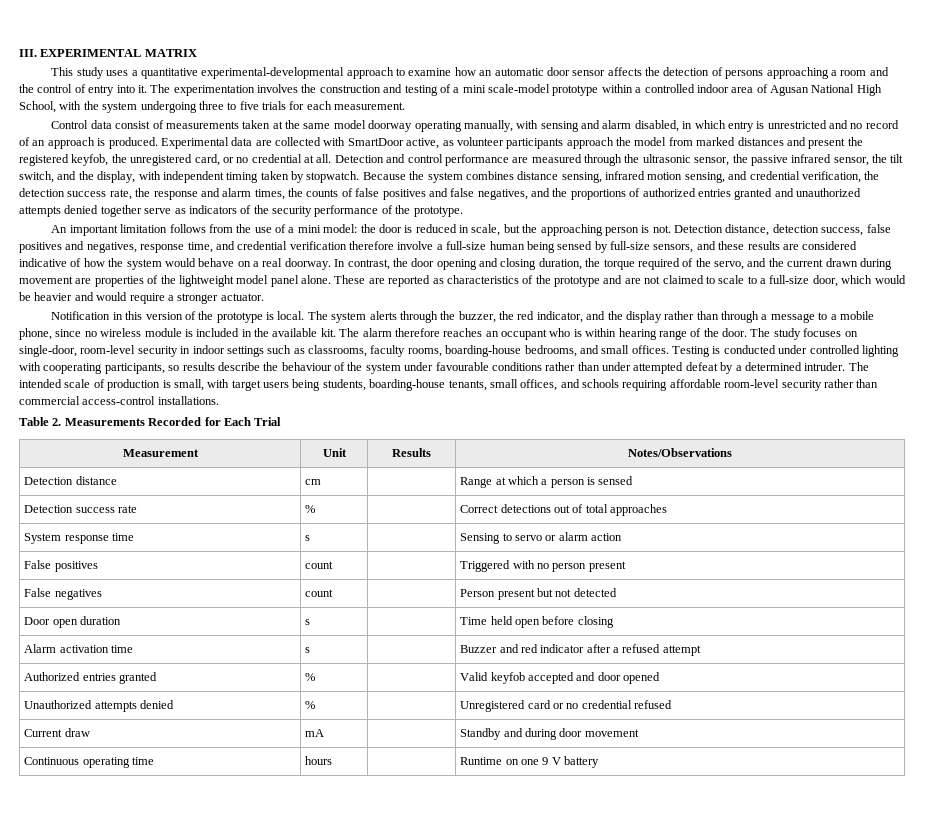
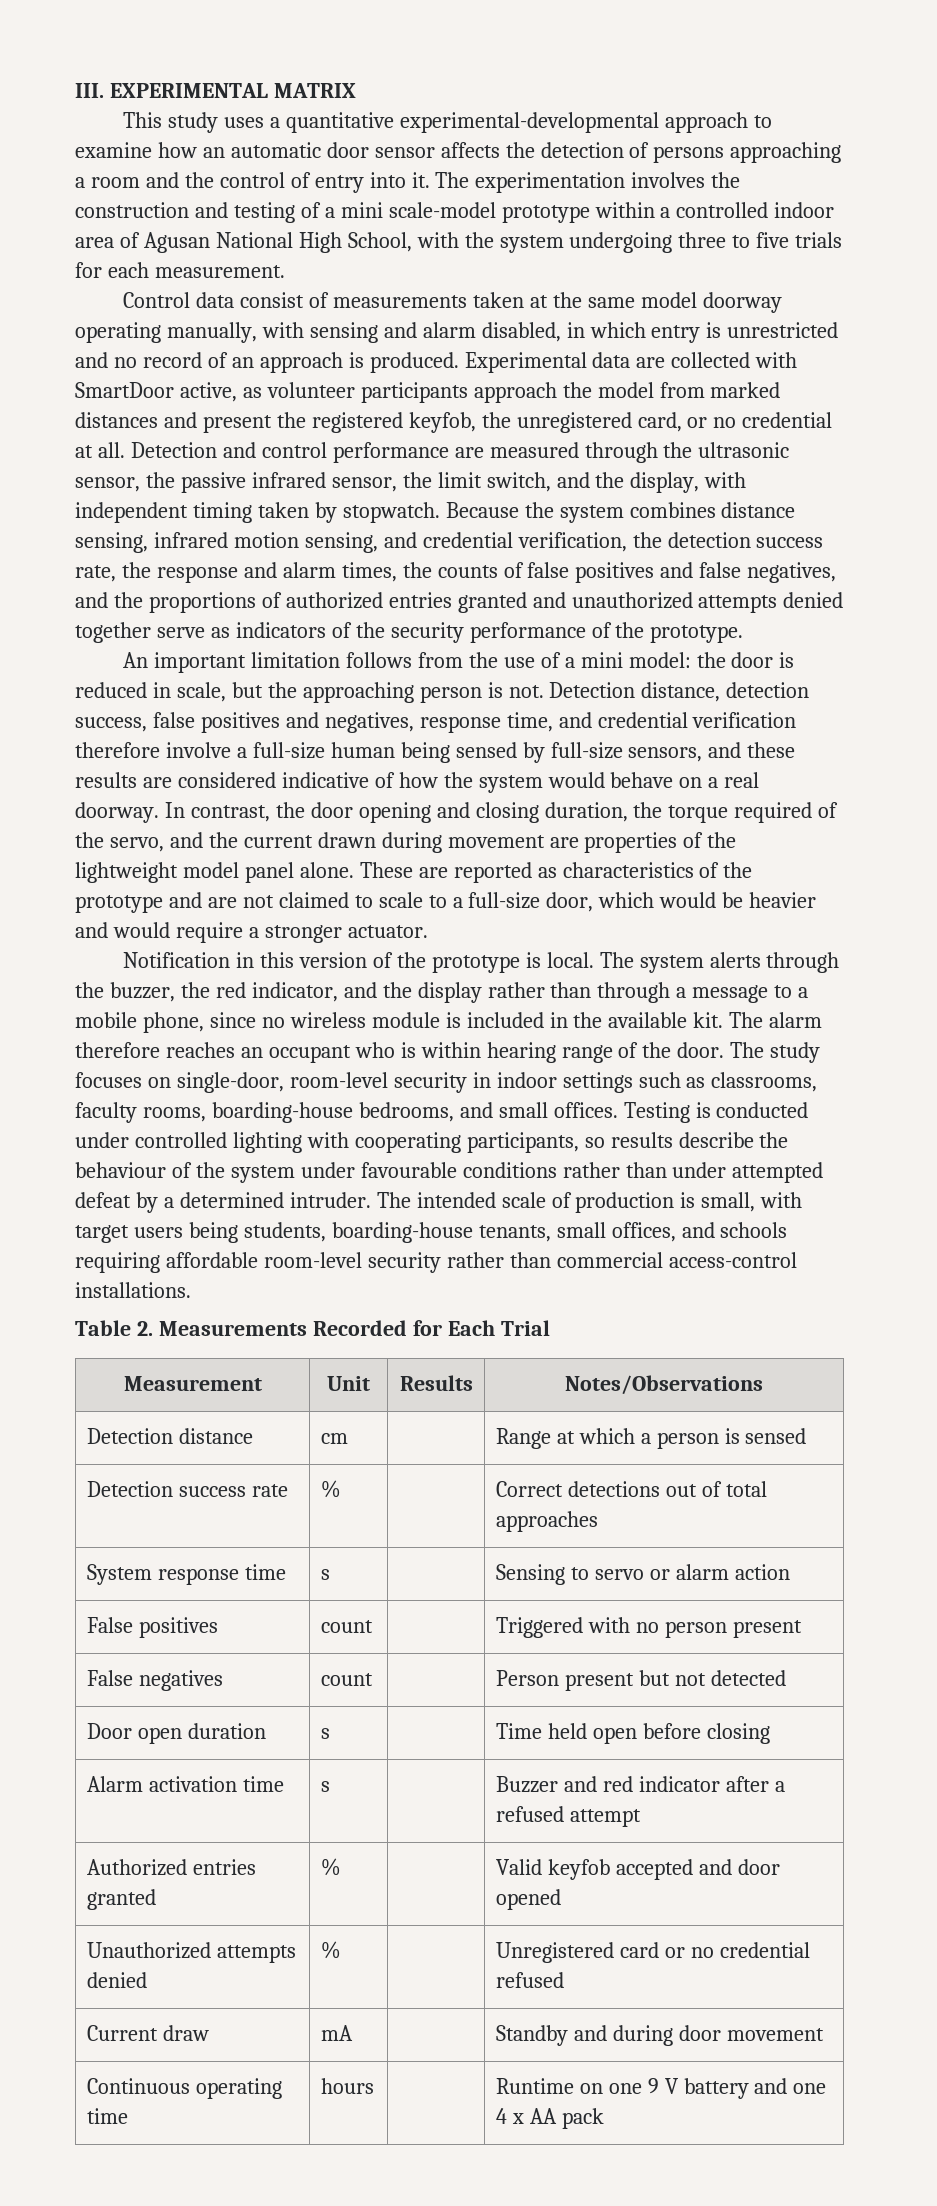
- Detection and control performance are measured through the ultrasonic sensor, the passive infrared sensor, the tilt switch, and the display, with independent timing taken by stopwatch.
+ Detection and control performance are measured through the ultrasonic sensor, the passive infrared sensor, the limit switch, and the display, with independent timing taken by stopwatch.
- Continuous operating time | hours | | Runtime on one 9 V battery
+ Continuous operating time | hours | | Runtime on one 9 V battery and one 4 x AA pack

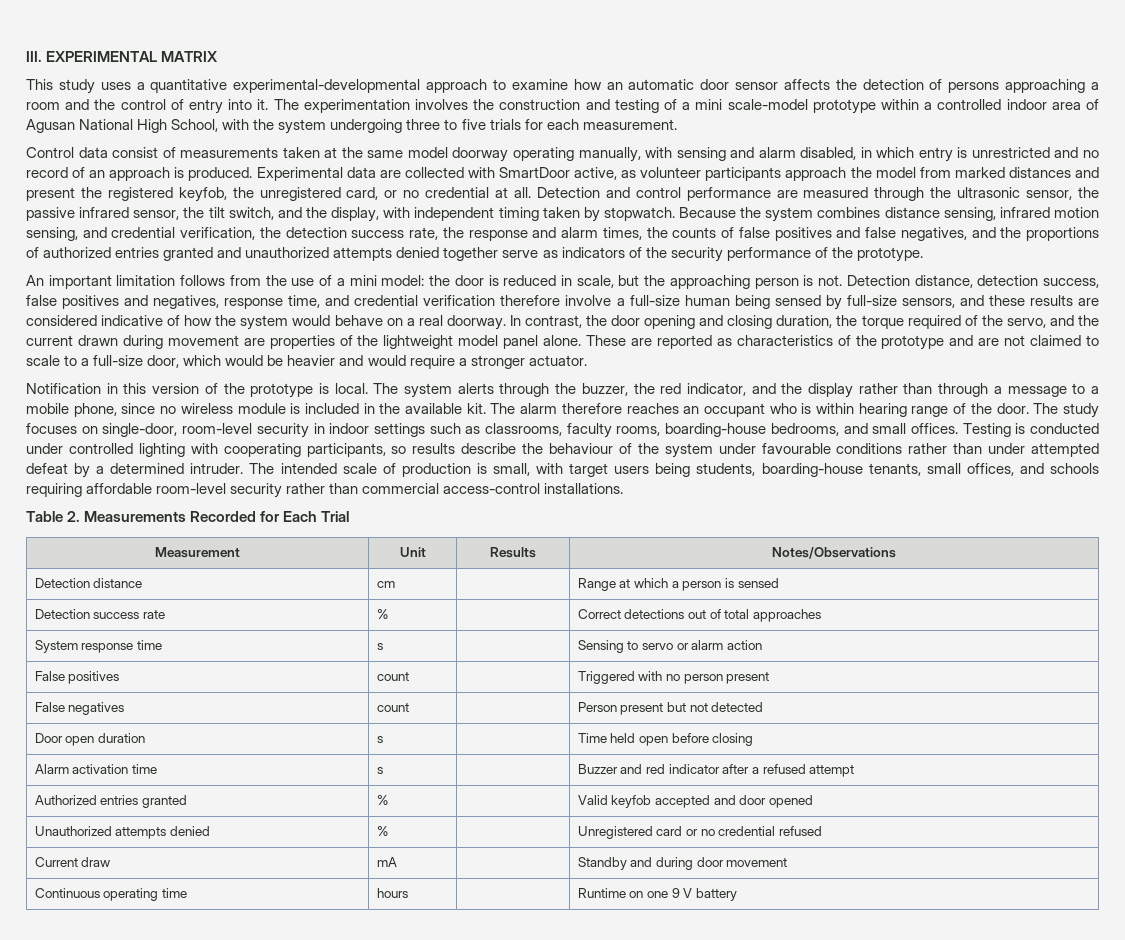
- Detection and control performance are measured through the ultrasonic sensor, the passive infrared sensor, the limit switch, and the display, with independent timing taken by stopwatch.
+ Detection and control performance are measured through the ultrasonic sensor, the passive infrared sensor, the tilt switch, and the display, with independent timing taken by stopwatch.
- Continuous operating time | hours | | Runtime on one 9 V battery and one 4 x AA pack
+ Continuous operating time | hours | | Runtime on one 9 V battery

